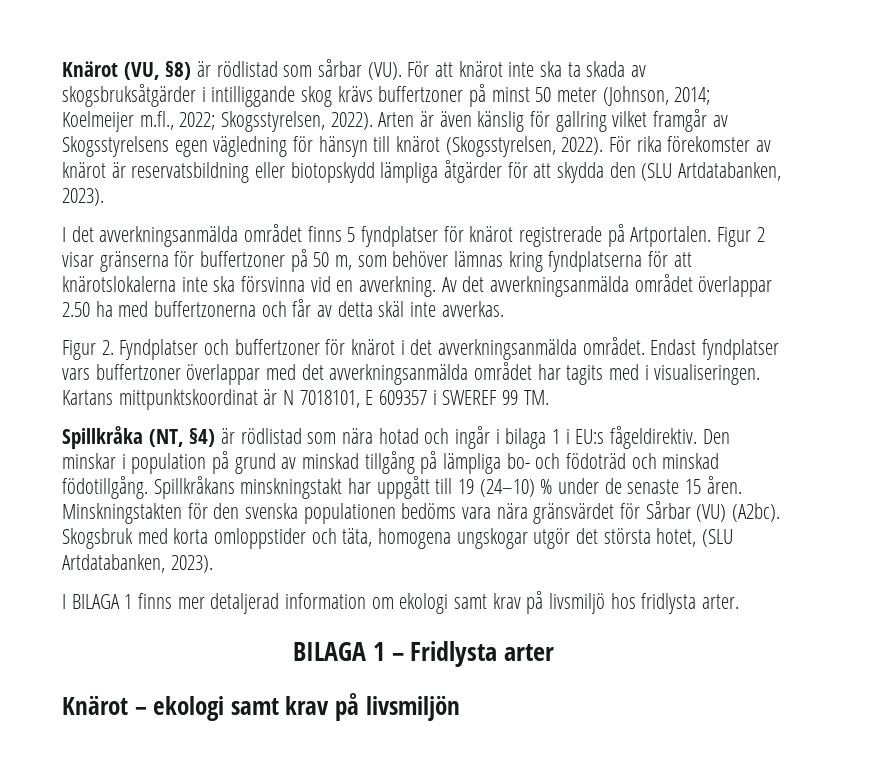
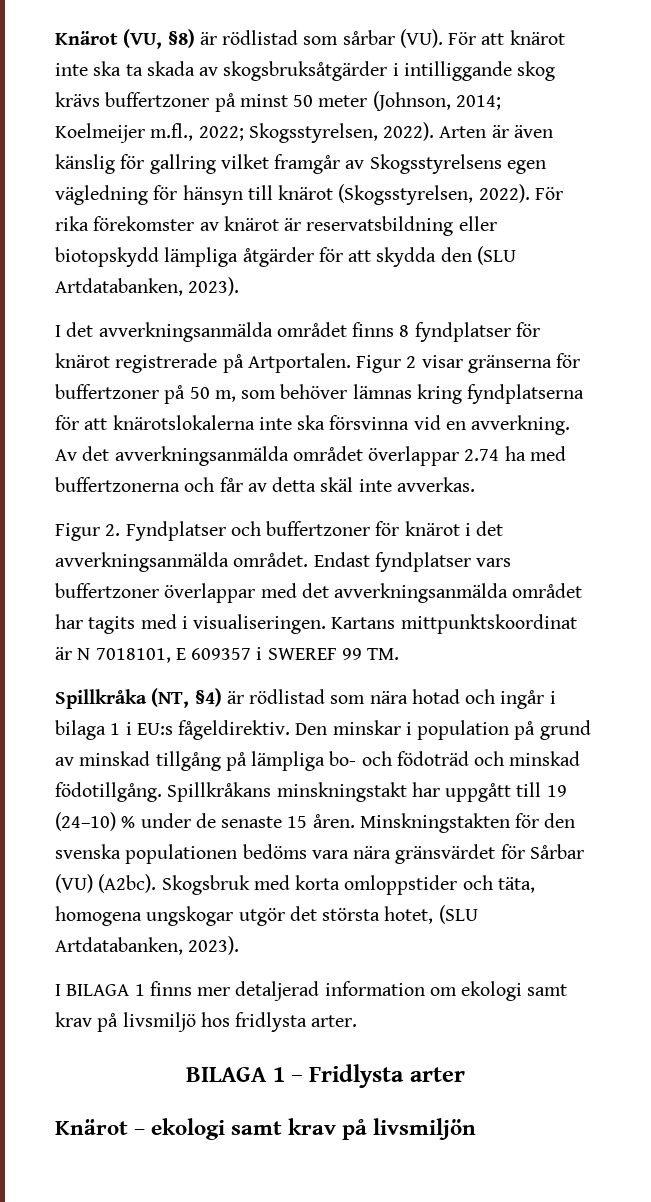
- I det avverkningsanmälda området finns 5 fyndplatser för knärot registrerade på Artportalen.
+ I det avverkningsanmälda området finns 8 fyndplatser för knärot registrerade på Artportalen.
- Av det avverkningsanmälda området överlappar 2.50 ha med buffertzonerna och får av detta skäl inte avverkas.
+ Av det avverkningsanmälda området överlappar 2.74 ha med buffertzonerna och får av detta skäl inte avverkas.

